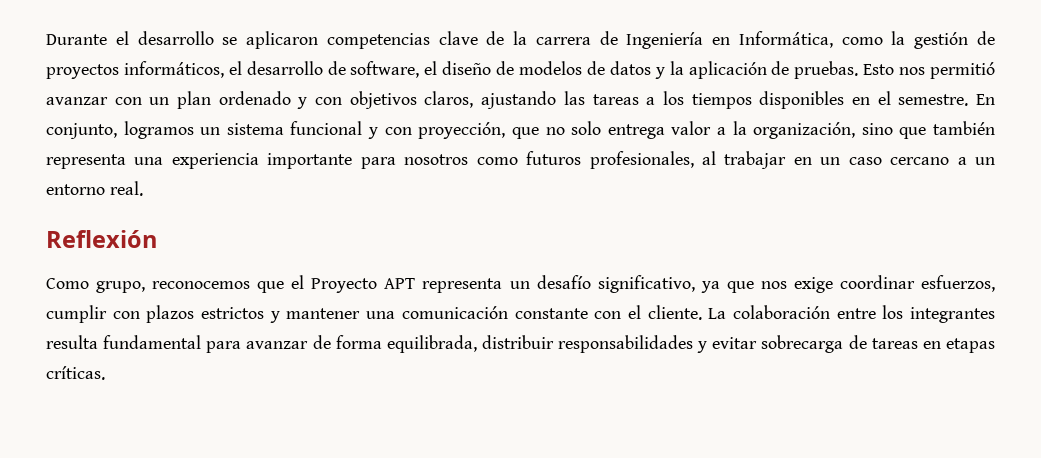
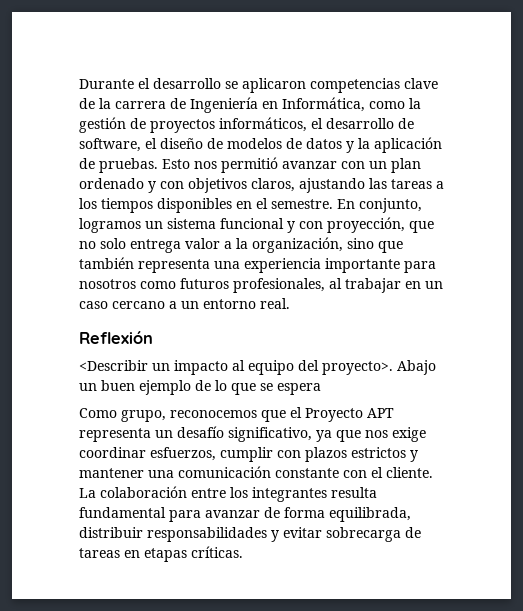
+ <Describir un impacto al equipo del proyecto>. Abajo un buen ejemplo de lo que se espera

